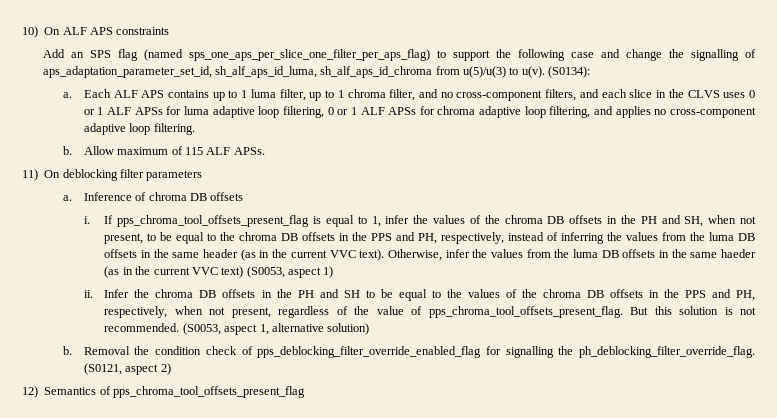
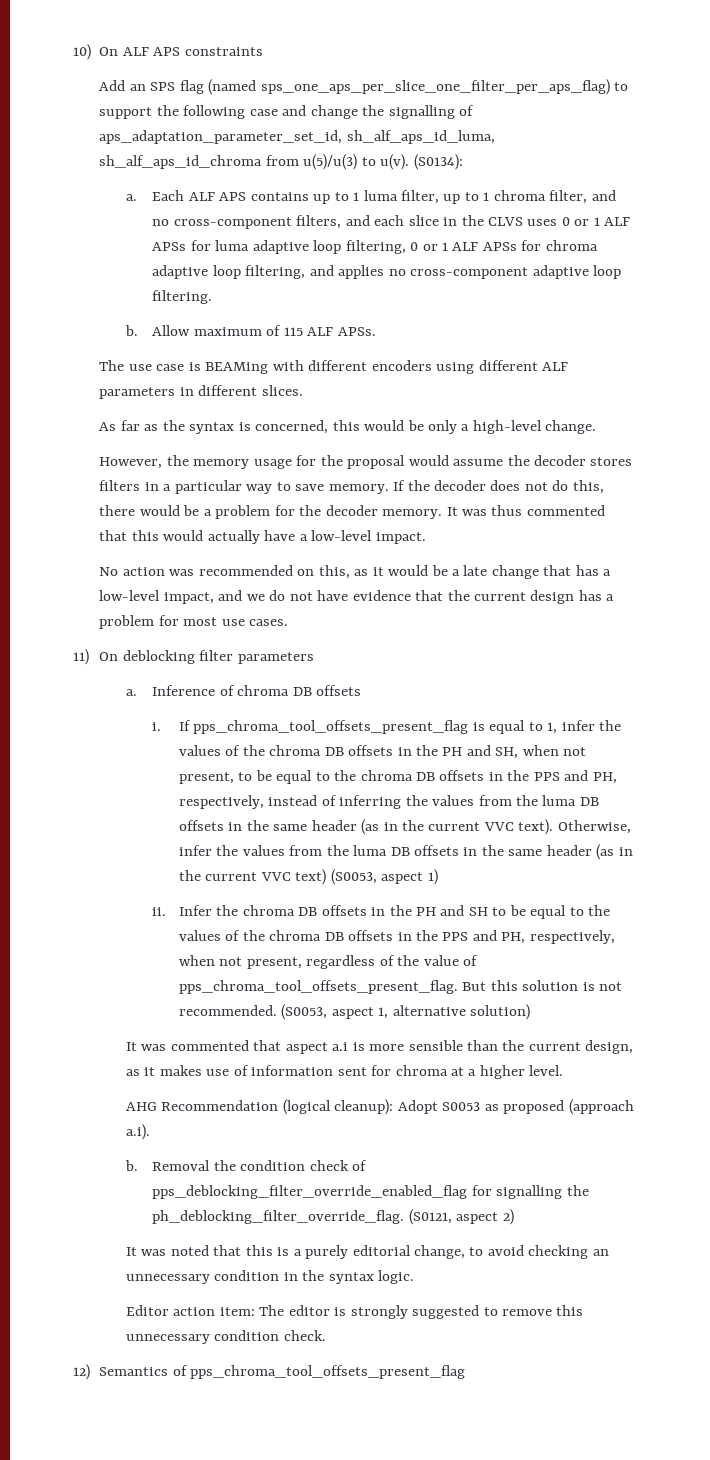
+ The use case is BEAMing with different encoders using different ALF parameters in different slices.
+ As far as the syntax is concerned, this would be only a high-level change.
+ However, the memory usage for the proposal would assume the decoder stores filters in a particular way to save memory. If the decoder does not do this, there would be a problem for the decoder memory. It was thus commented that this would actually have a low-level impact.
+ No action was recommended on this, as it would be a late change that has a low-level impact, and we do not have evidence that the current design has a problem for most use cases.
- Otherwise, infer the values from the luma DB offsets in the same haeder (as in the current VVC text) (S0053, aspect 1)
+ Otherwise, infer the values from the luma DB offsets in the same header (as in the current VVC text) (S0053, aspect 1)
+ It was commented that aspect a.i is more sensible than the current design, as it makes use of information sent for chroma at a higher level.
+ AHG Recommendation (logical cleanup): Adopt S0053 as proposed (approach a.i).
+ It was noted that this is a purely editorial change, to avoid checking an unnecessary condition in the syntax logic.
+ Editor action item: The editor is strongly suggested to remove this unnecessary condition check.

